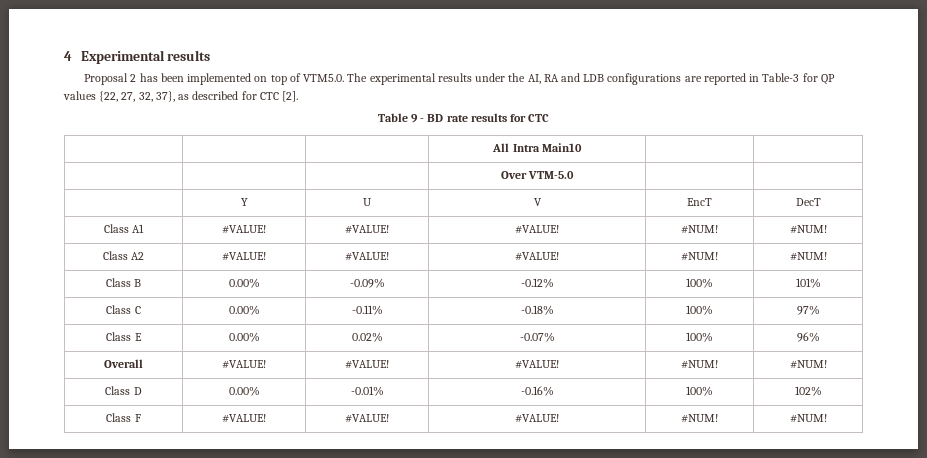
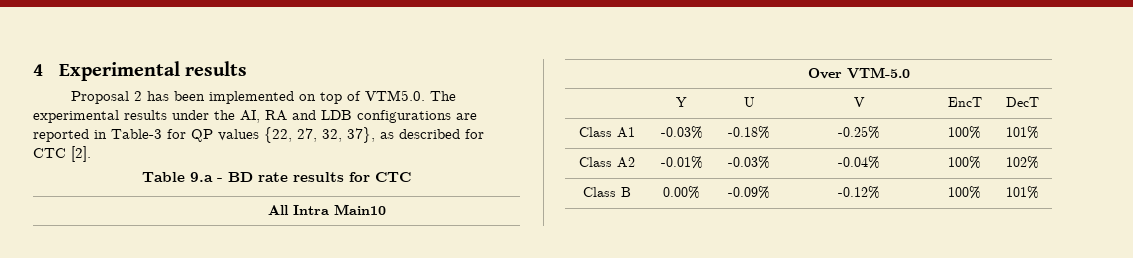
- Table 9 - BD rate results for CTC
+ Table 9.a - BD rate results for CTC
- Class A1 | #VALUE! | #VALUE! | #VALUE! | #NUM! | #NUM!
- Class A2 | #VALUE! | #VALUE! | #VALUE! | #NUM! | #NUM!
+ Class A1 | -0.03% | -0.18% | -0.25% | 100% | 101%
+ Class A2 | -0.01% | -0.03% | -0.04% | 100% | 102%
- Class C | 0.00% | -0.11% | -0.18% | 100% | 97%
- Class E | 0.00% | 0.02% | -0.07% | 100% | 96%
- Overall | #VALUE! | #VALUE! | #VALUE! | #NUM! | #NUM!
- Class D | 0.00% | -0.01% | -0.16% | 100% | 102%
- Class F | #VALUE! | #VALUE! | #VALUE! | #NUM! | #NUM!

